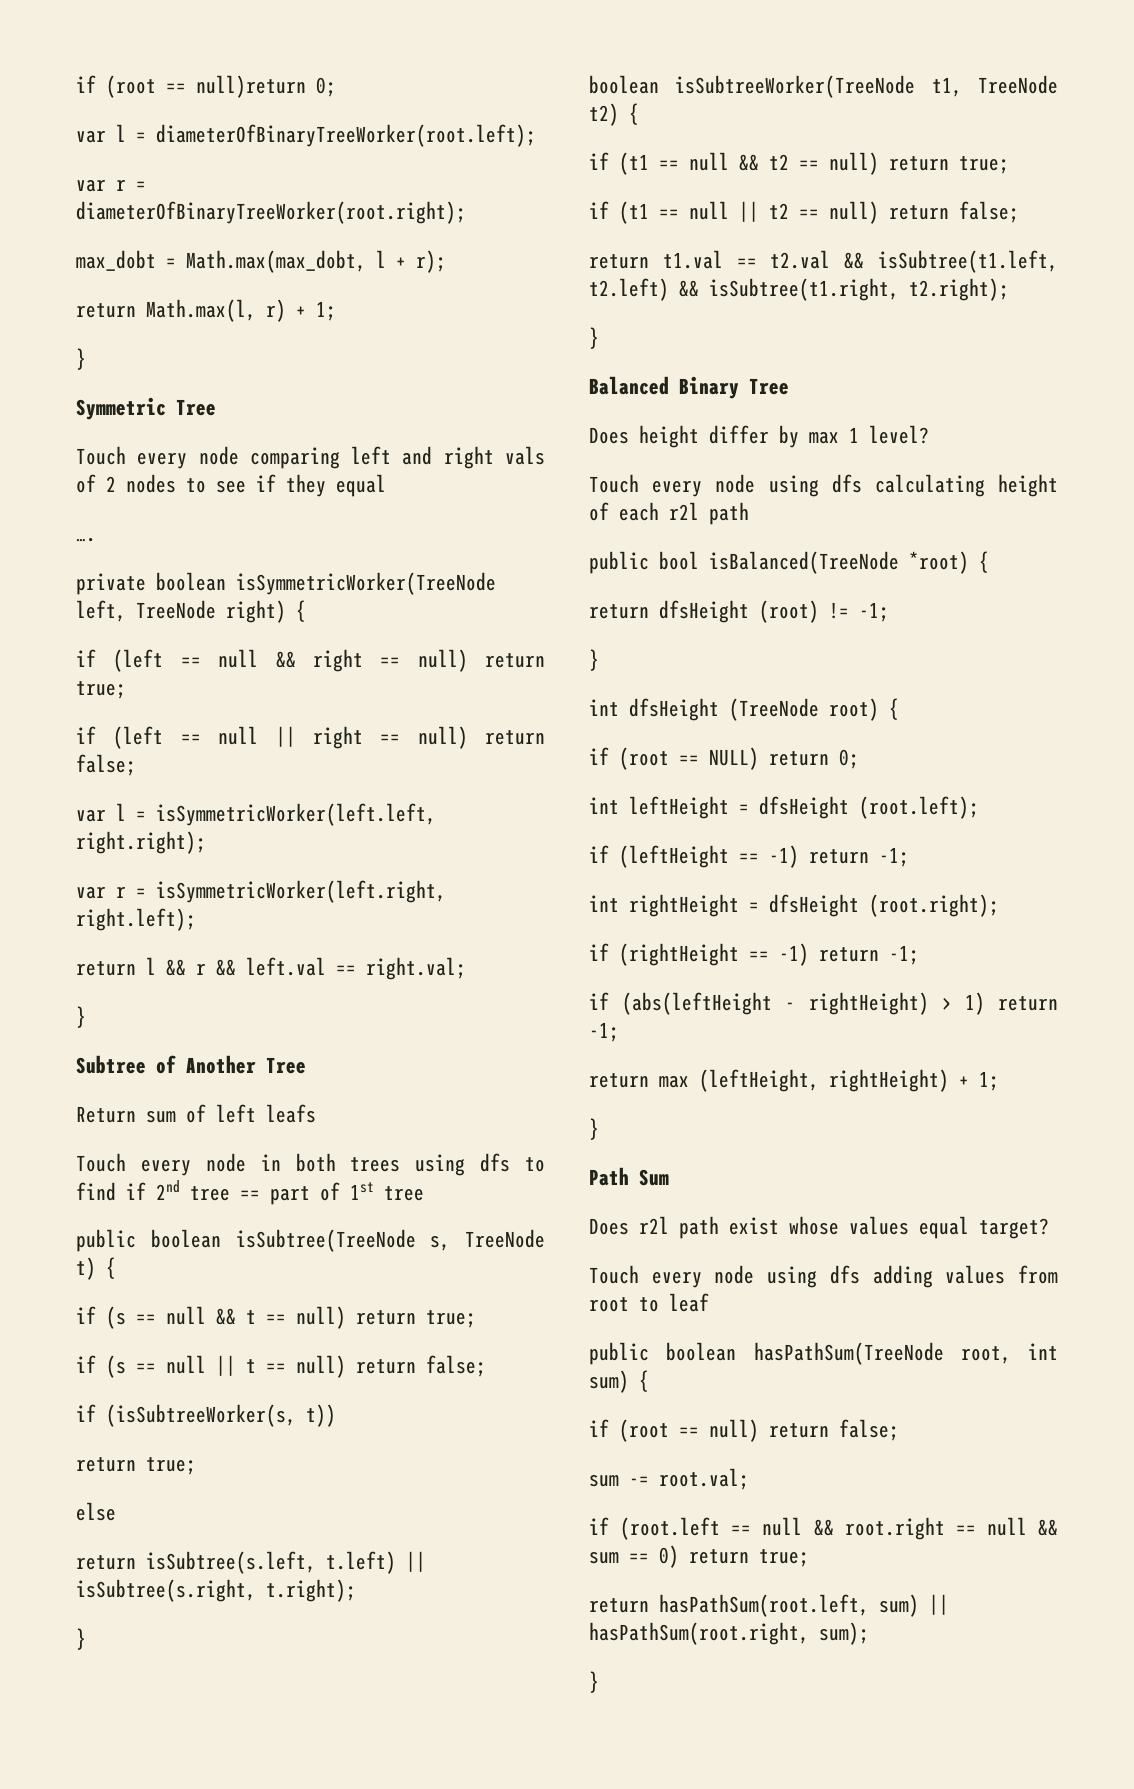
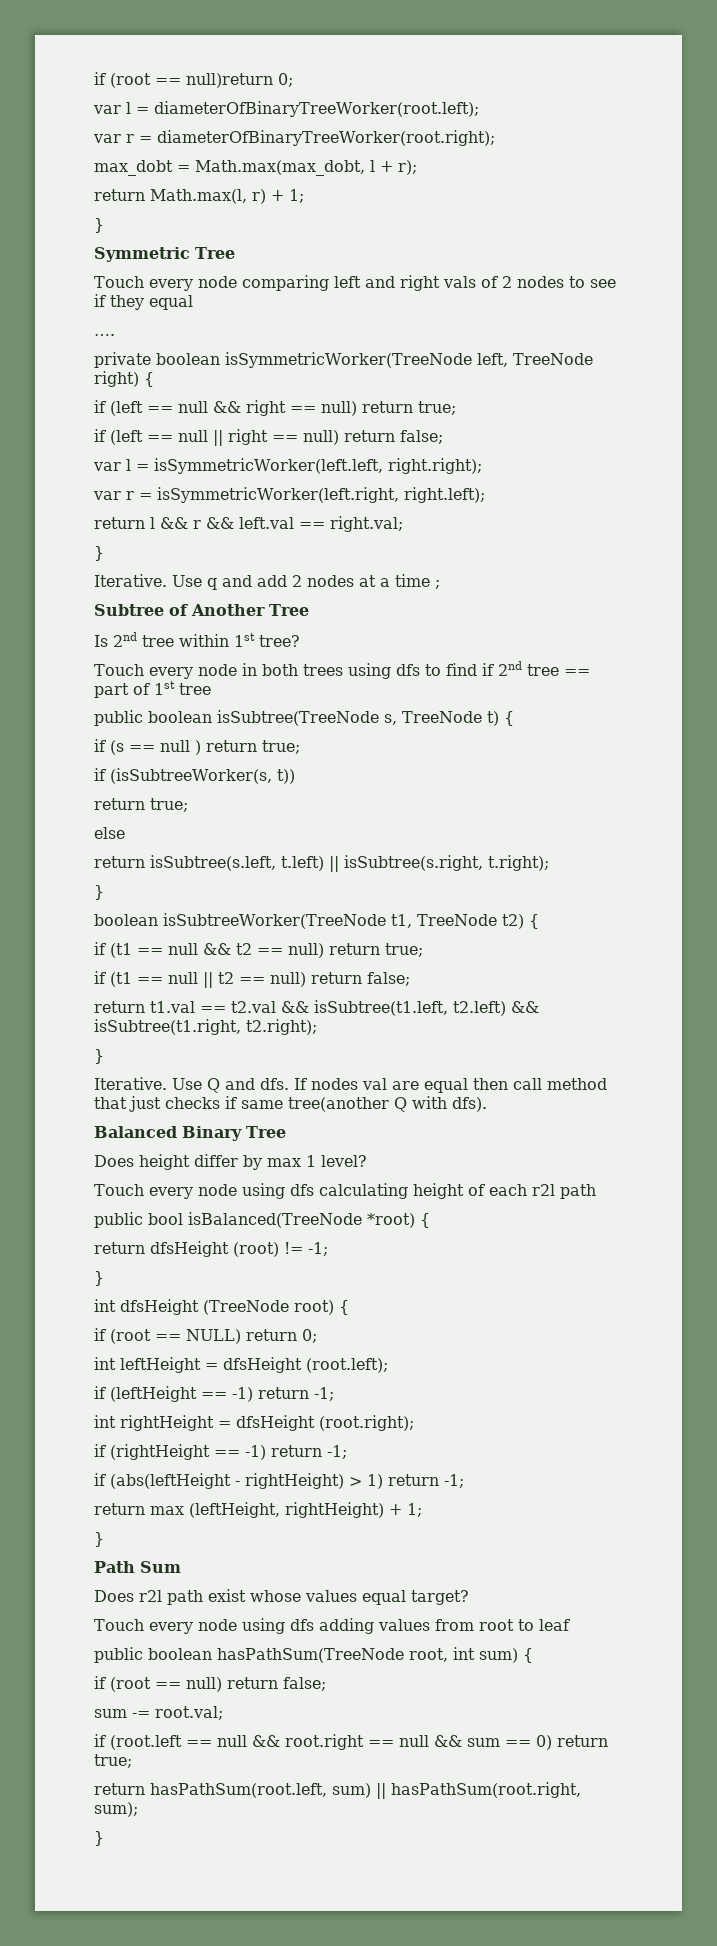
+ Iterative. Use q and add 2 nodes at a time ;
  Subtree of Another Tree
- Return sum of left leafs
+ Is 2nd tree within 1st tree?
- if (s == null && t == null) return true;
- if (s == null || t == null) return false;
+ if (s == null ) return true;
+ Iterative. Use Q and dfs. If nodes val are equal then call method that just checks if same tree(another Q with dfs).

